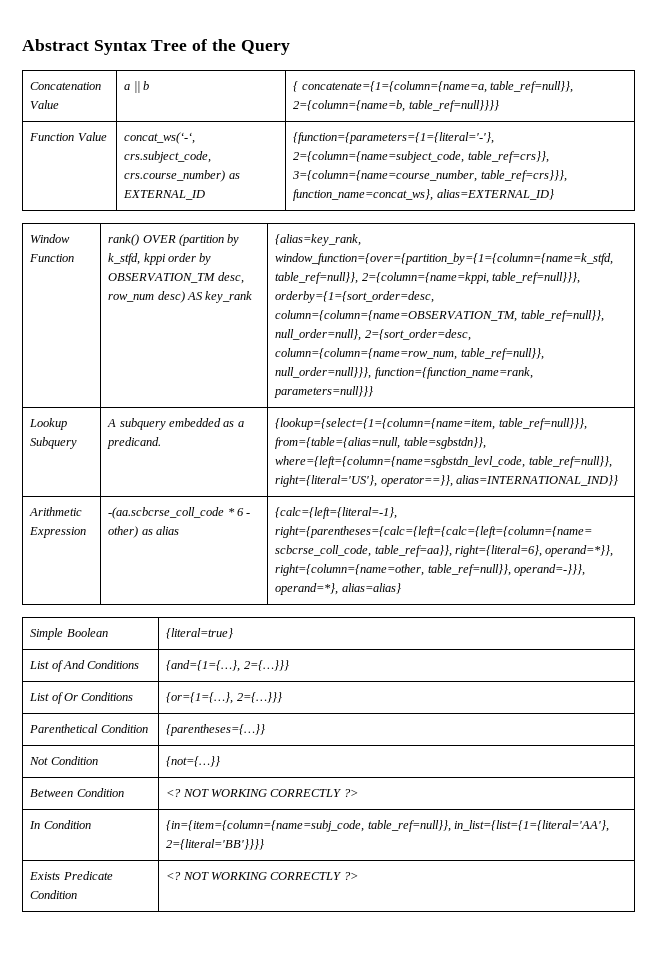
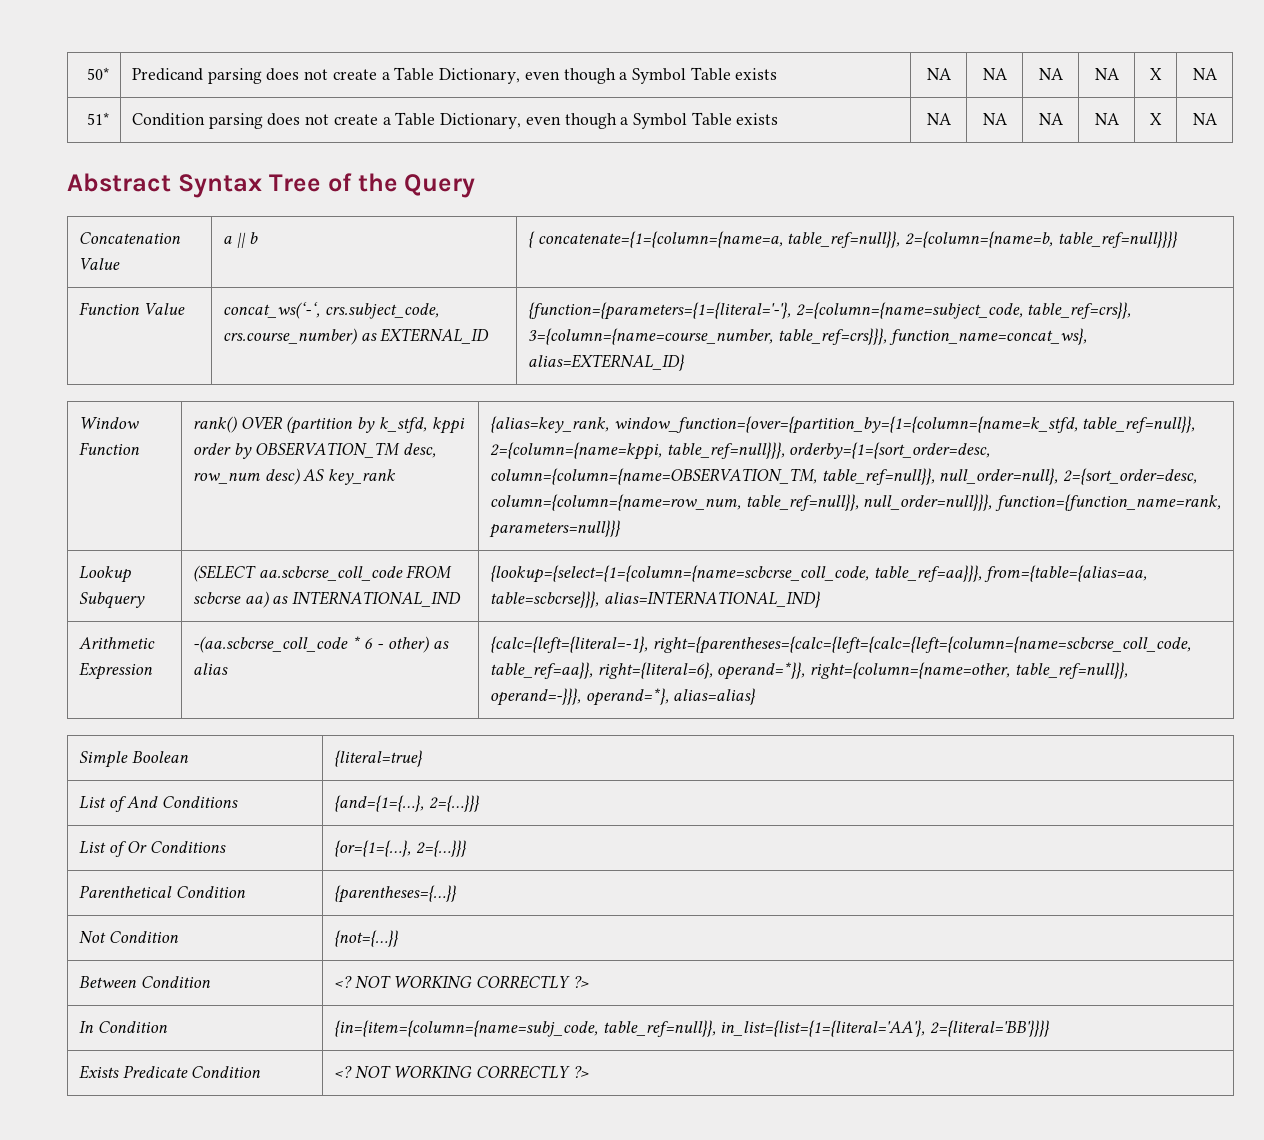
+ 50* | Predicand parsing does not create a Table Dictionary, even though a Symbol Table exists | NA | NA | NA | NA | X | NA
+ 51* | Condition parsing does not create a Table Dictionary, even though a Symbol Table exists | NA | NA | NA | NA | X | NA
- Lookup Subquery | A subquery embedded as a predicand. | {lookup={select={1={column={name=item, table_ref=null}}}, from={table={alias=null, table=sgbstdn}}, where={left={column={name=sgbstdn_levl_code, table_ref=null}}, right={literal='US'}, operator==}}, alias=INTERNATIONAL_IND}}
+ Lookup Subquery | (SELECT aa.scbcrse_coll_code FROM scbcrse aa) as INTERNATIONAL_IND | {lookup={select={1={column={name=scbcrse_coll_code, table_ref=aa}}}, from={table={alias=aa, table=scbcrse}}}, alias=INTERNATIONAL_IND}

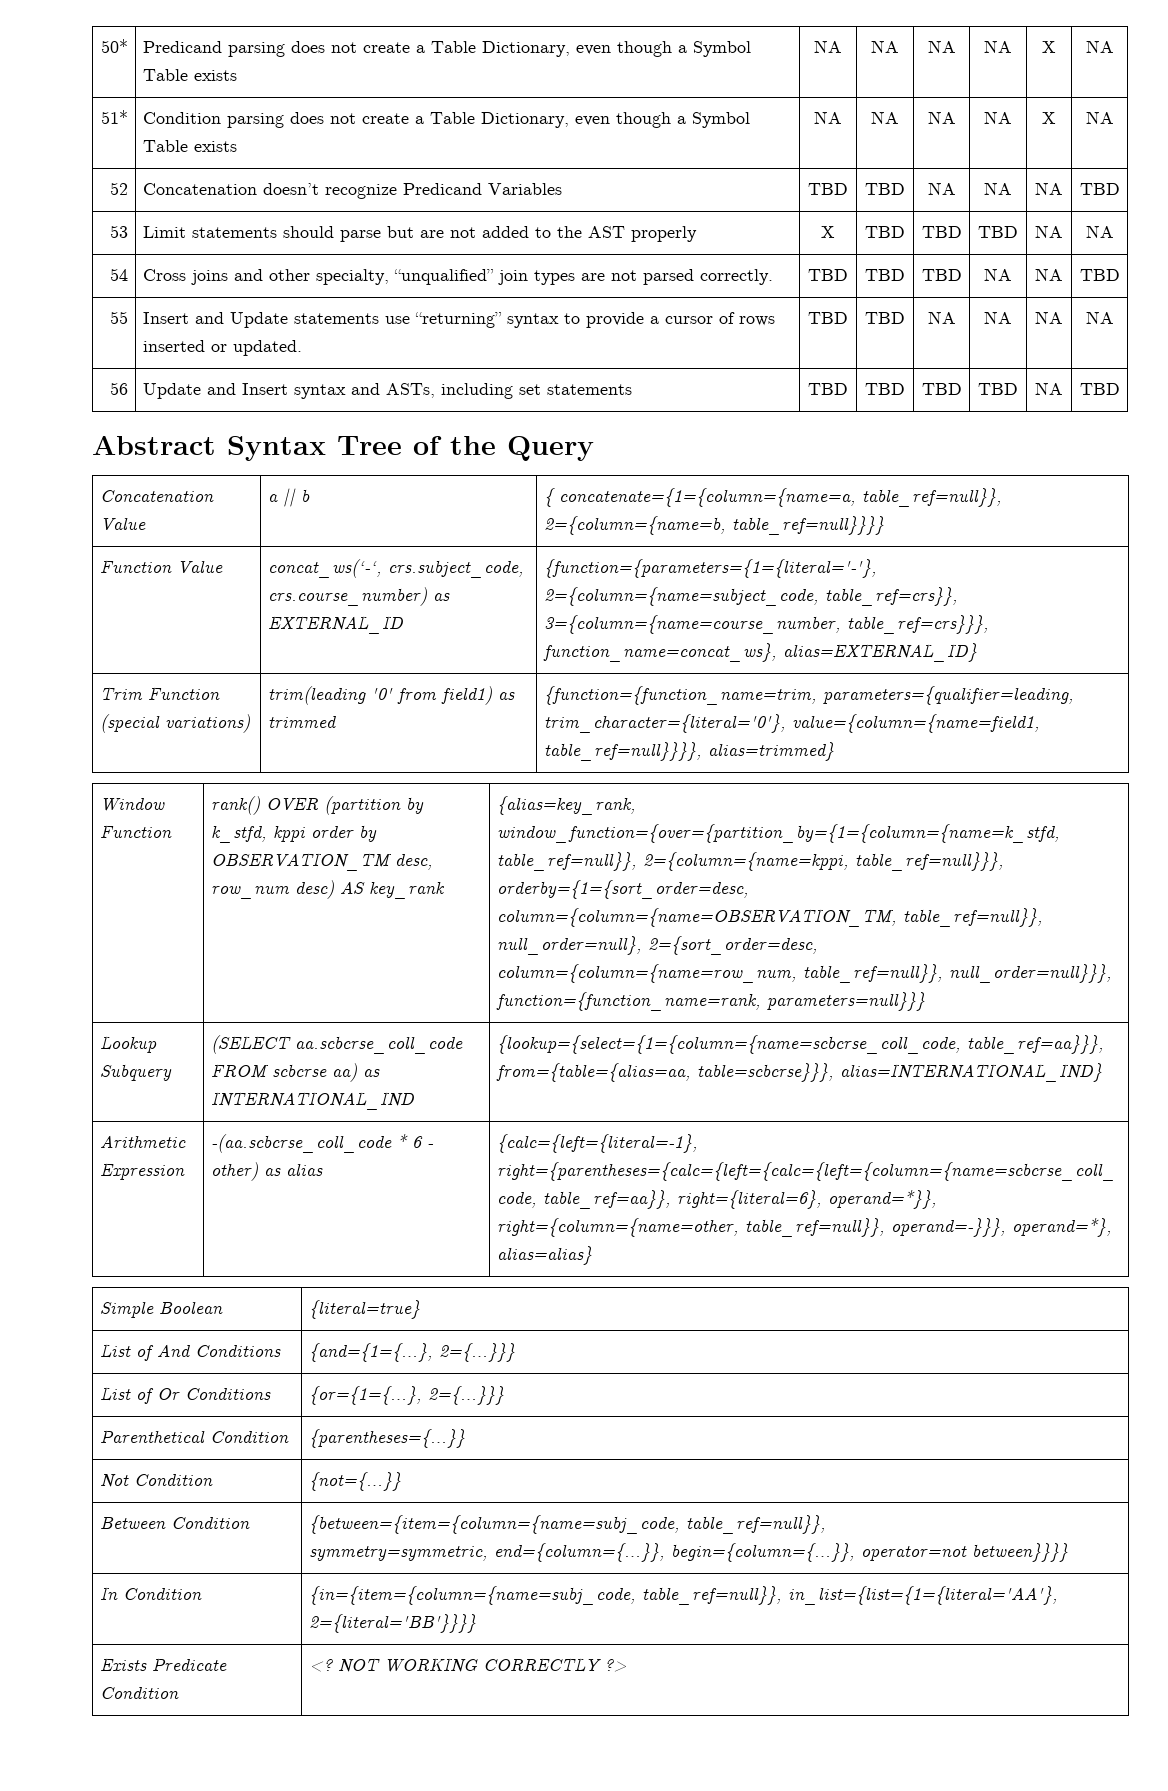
+ 52 | Concatenation doesn’t recognize Predicand Variables | TBD | TBD | NA | NA | NA | TBD
+ 53 | Limit statements should parse but are not added to the AST properly | X | TBD | TBD | TBD | NA | NA
+ 54 | Cross joins and other specialty, “unqualified” join types are not parsed correctly. | TBD | TBD | TBD | NA | NA | TBD
+ 55 | Insert and Update statements use “returning” syntax to provide a cursor of rows inserted or updated. | TBD | TBD | NA | NA | NA | NA
+ 56 | Update and Insert syntax and ASTs, including set statements | TBD | TBD | TBD | TBD | NA | TBD
+ Trim Function (special variations) | trim(leading '0' from field1) as trimmed | {function={function_name=trim, parameters={qualifier=leading, trim_character={literal='0'}, value={column={name=field1, table_ref=null}}}}, alias=trimmed}
- Between Condition | <? NOT WORKING CORRECTLY ?>
+ Between Condition | {between={item={column={name=subj_code, table_ref=null}},
+ symmetry=symmetric, end={column={…}}, begin={column={…}}, operator=not between}}}}

